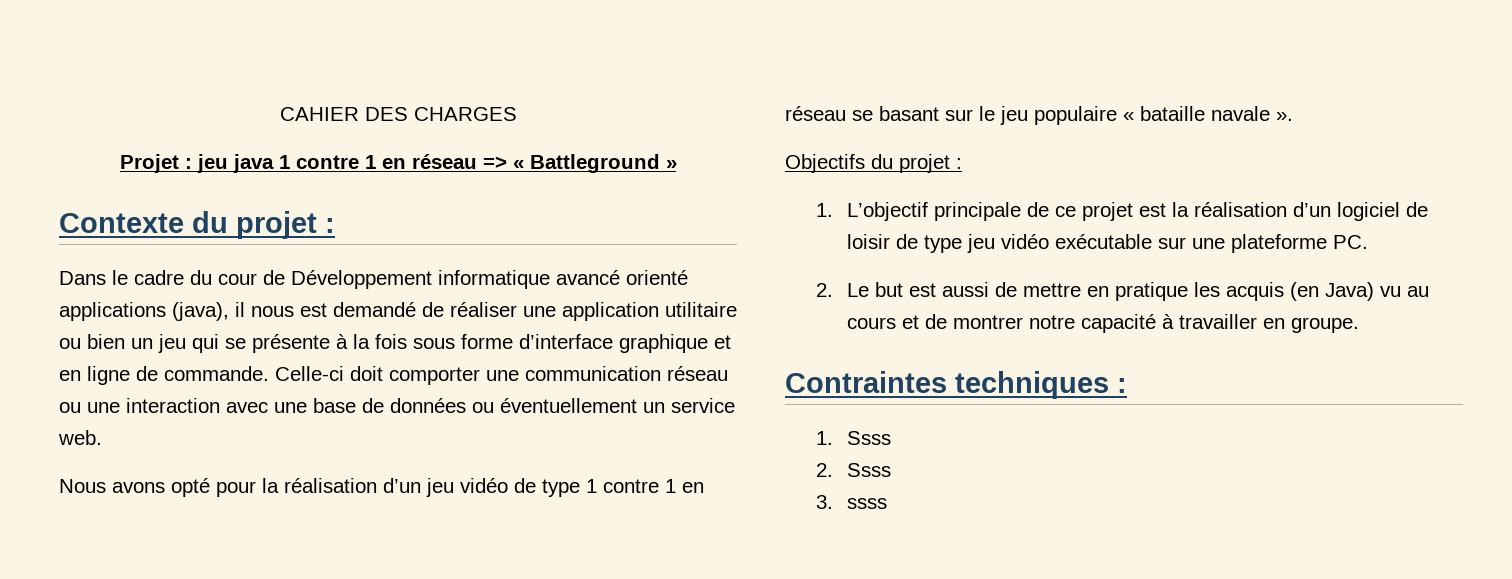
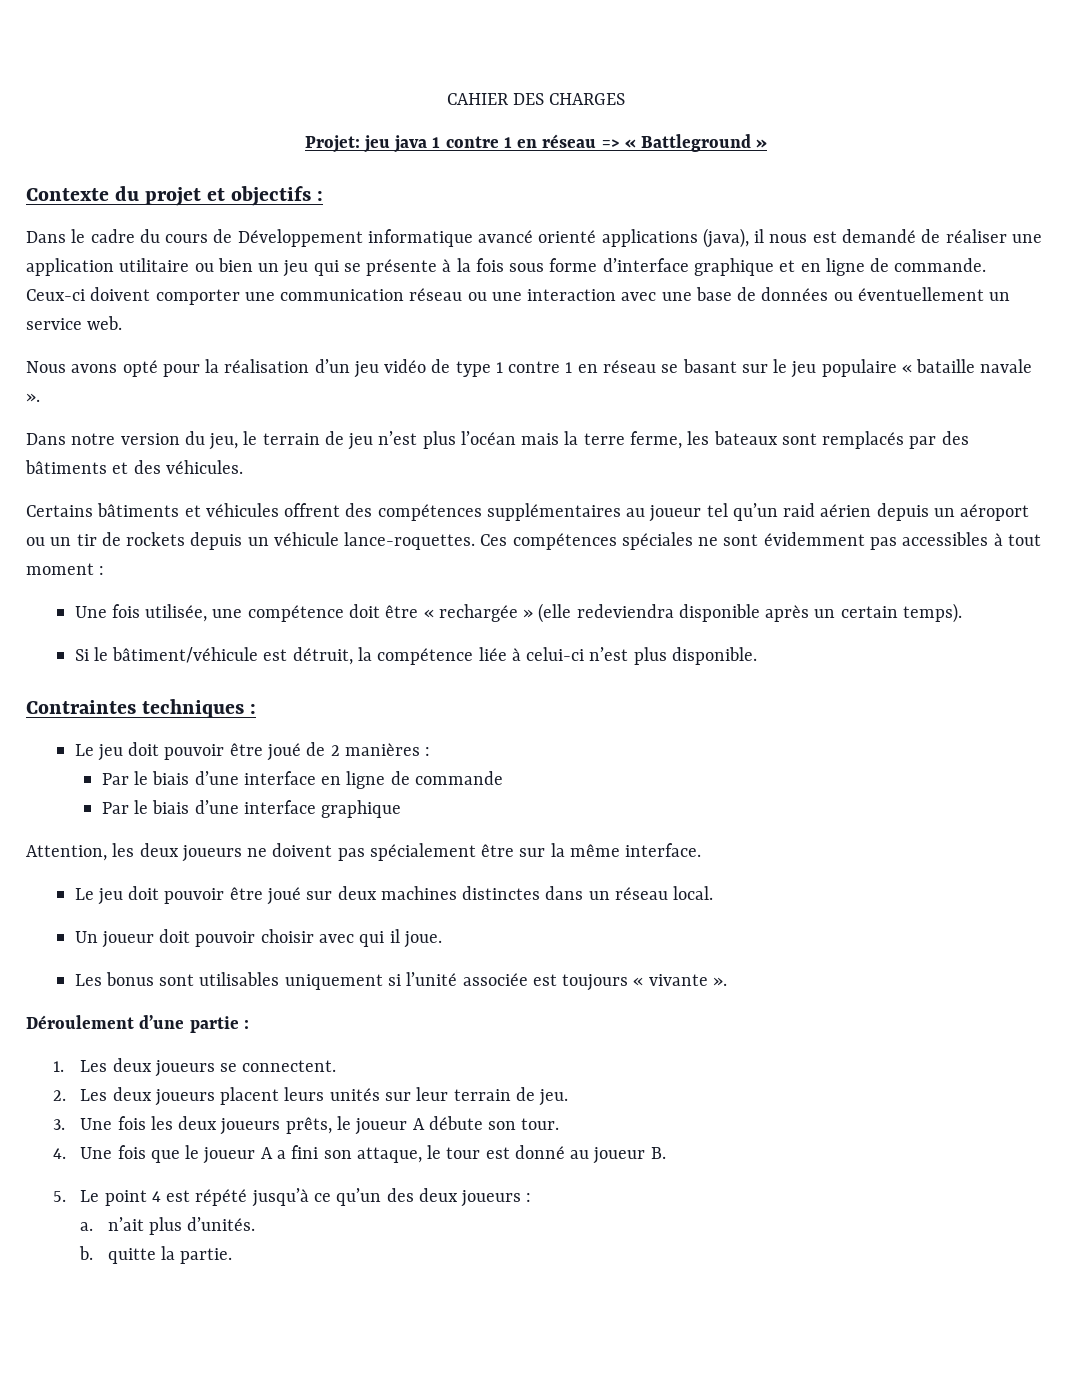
- Projet : jeu java 1 contre 1 en réseau => « Battleground »
+ Projet: jeu java 1 contre 1 en réseau => « Battleground »
- Contexte du projet :
+ Contexte du projet et objectifs :
- Dans le cadre du cour de Développement informatique avancé orienté applications (java), il nous est demandé de réaliser une application utilitaire ou bien un jeu qui se présente à la fois sous forme d’interface graphique et en ligne de commande.
+ Dans le cadre du cours de Développement informatique avancé orienté applications (java), il nous est demandé de réaliser une application utilitaire ou bien un jeu qui se présente à la fois sous forme d’interface graphique et en ligne de commande.
- Celle-ci doit comporter une communication réseau ou une interaction avec une base de données ou éventuellement un service web.
+ Ceux-ci doivent comporter une communication réseau ou une interaction avec une base de données ou éventuellement un service web.
- Objectifs du projet :
- 1. L’objectif principale de ce projet est la réalisation d’un logiciel de loisir de type jeu vidéo exécutable sur une plateforme PC.
- 2. Le but est aussi de mettre en pratique les acquis (en Java) vu au cours et de montrer notre capacité à travailler en groupe.
+ Dans notre version du jeu, le terrain de jeu n’est plus l’océan mais la terre ferme, les bateaux sont remplacés par des bâtiments et des véhicules.
+ Certains bâtiments et véhicules offrent des compétences supplémentaires au joueur tel qu’un raid aérien depuis un aéroport ou un tir de rockets depuis un véhicule lance-roquettes. Ces compétences spéciales ne sont évidemment pas accessibles à tout moment :
+ Une fois utilisée, une compétence doit être « rechargée » (elle redeviendra disponible après un certain temps).
+ Si le bâtiment/véhicule est détruit, la compétence liée à celui-ci n’est plus disponible.
  Contraintes techniques :
- 1. Ssss
- 2. Ssss
- 3. ssss
+ Le jeu doit pouvoir être joué de 2 manières :
+ Par le biais d’une interface en ligne de commande
+ Par le biais d’une interface graphique
+ Attention, les deux joueurs ne doivent pas spécialement être sur la même interface.
+ Le jeu doit pouvoir être joué sur deux machines distinctes dans un réseau local.
+ Un joueur doit pouvoir choisir avec qui il joue.
+ Les bonus sont utilisables uniquement si l’unité associée est toujours « vivante ».
+ Déroulement d’une partie :
+ 1. Les deux joueurs se connectent.
+ 2. Les deux joueurs placent leurs unités sur leur terrain de jeu.
+ 3. Une fois les deux joueurs prêts, le joueur A débute son tour.
+ 4. Une fois que le joueur A a fini son attaque, le tour est donné au joueur B.
+ 5. Le point 4 est répété jusqu’à ce qu’un des deux joueurs :
+ a. n’ait plus d’unités.
+ b. quitte la partie.

